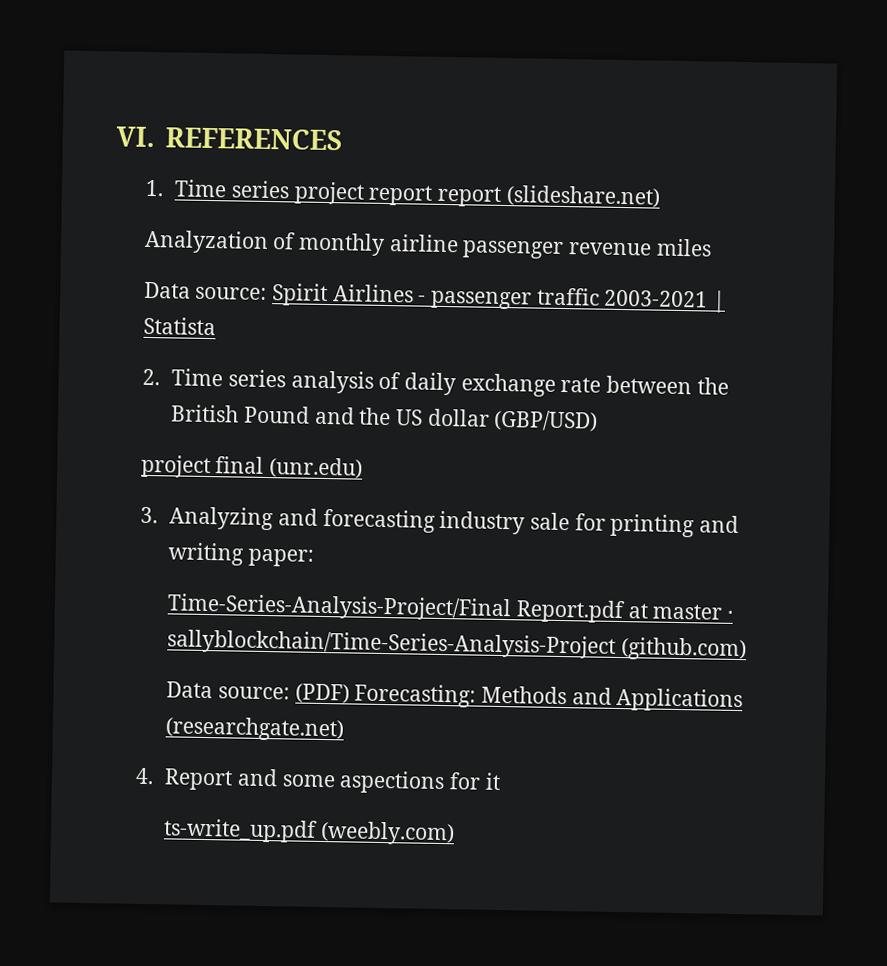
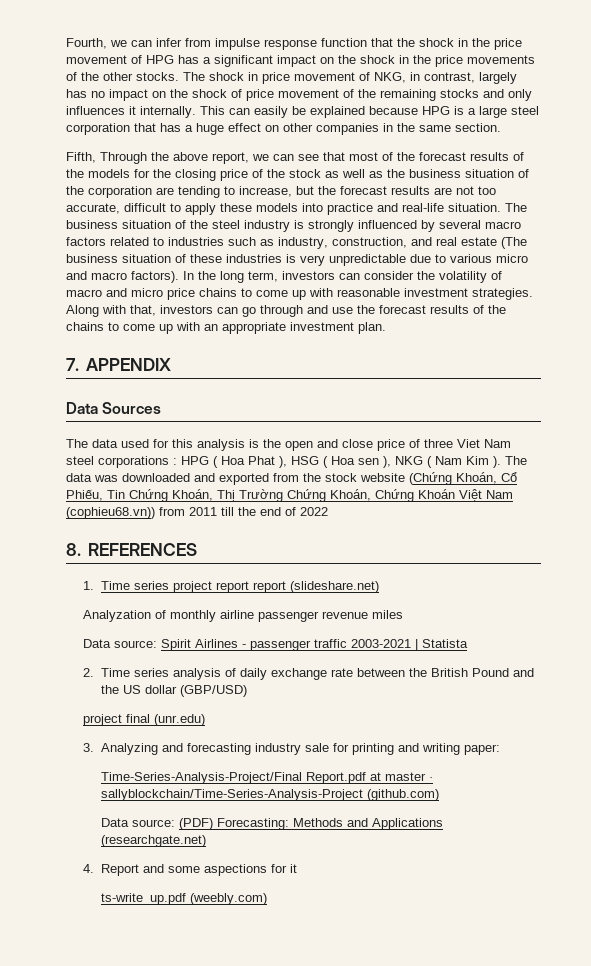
- VI. REFERENCES
+ Fourth, we can infer from impulse response function that the shock in the price movement of HPG has a significant impact on the shock in the price movements of the other stocks. The shock in price movement of NKG, in contrast, largely has no impact on the shock of price movement of the remaining stocks and only influences it internally. This can easily be explained because HPG is a large steel corporation that has a huge effect on other companies in the same section.
+ Fifth, Through the above report, we can see that most of the forecast results of the models for the closing price of the stock as well as the business situation of the corporation are tending to increase, but the forecast results are not too accurate, difficult to apply these models into practice and real-life situation. The business situation of the steel industry is strongly influenced by several macro factors related to industries such as industry, construction, and real estate (The business situation of these industries is very unpredictable due to various micro and macro factors). In the long term, investors can consider the volatility of macro and micro price chains to come up with reasonable investment strategies. Along with that, investors can go through and use the forecast results of the chains to come up with an appropriate investment plan.
+ 7. APPENDIX
+ Data Sources
+ The data used for this analysis is the open and close price of three Viet Nam steel corporations : HPG ( Hoa Phat ), HSG ( Hoa sen ), NKG ( Nam Kim ). The data was downloaded and exported from the stock website (Chứng Khoán, Cổ Phiếu, Tin Chứng Khoán, Thị Trường Chứng Khoán, Chứng Khoán Việt Nam (cophieu68.vn)) from 2011 till the end of 2022
+ 8. REFERENCES

